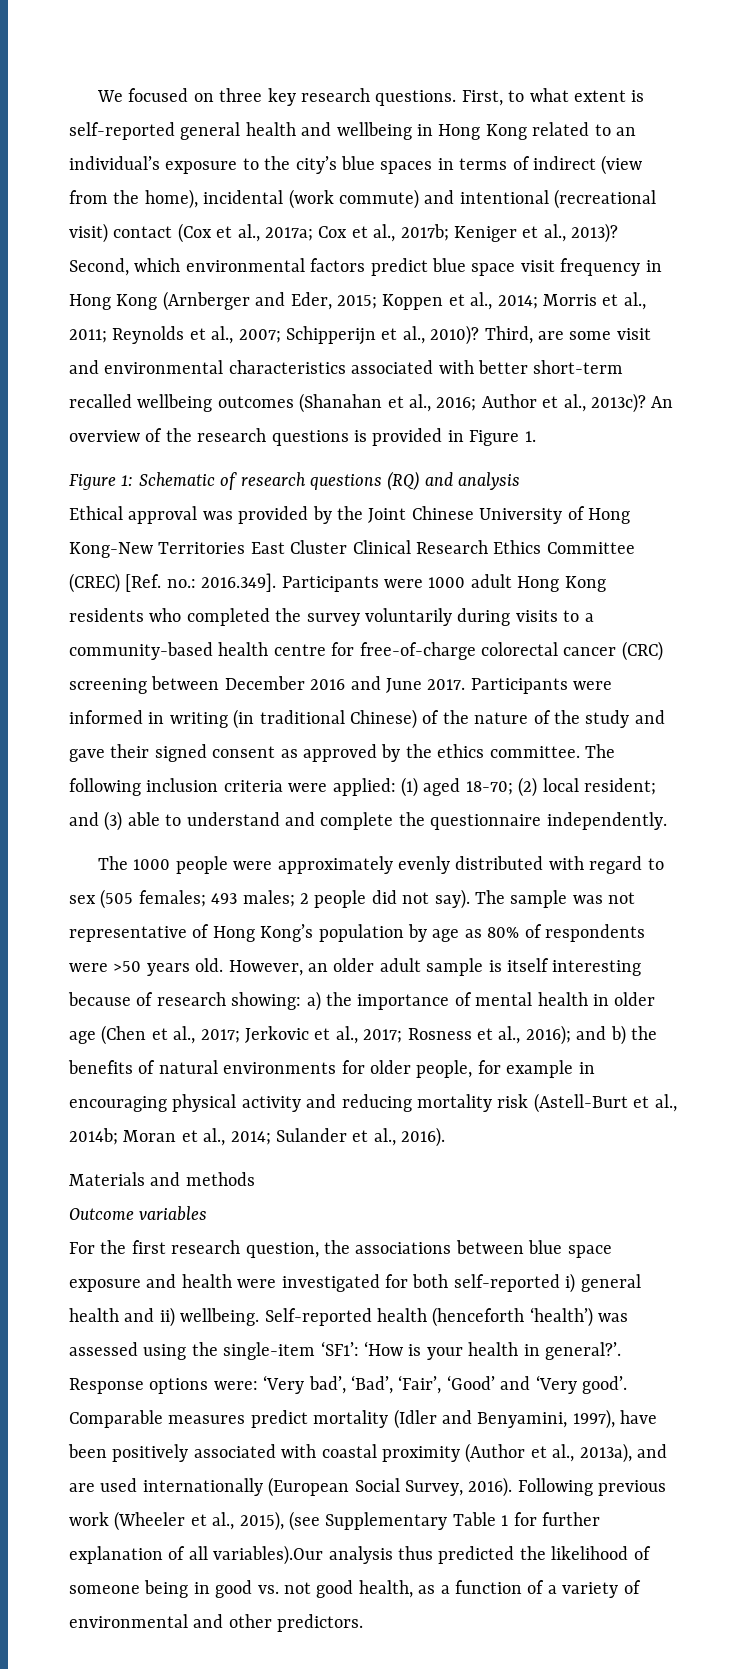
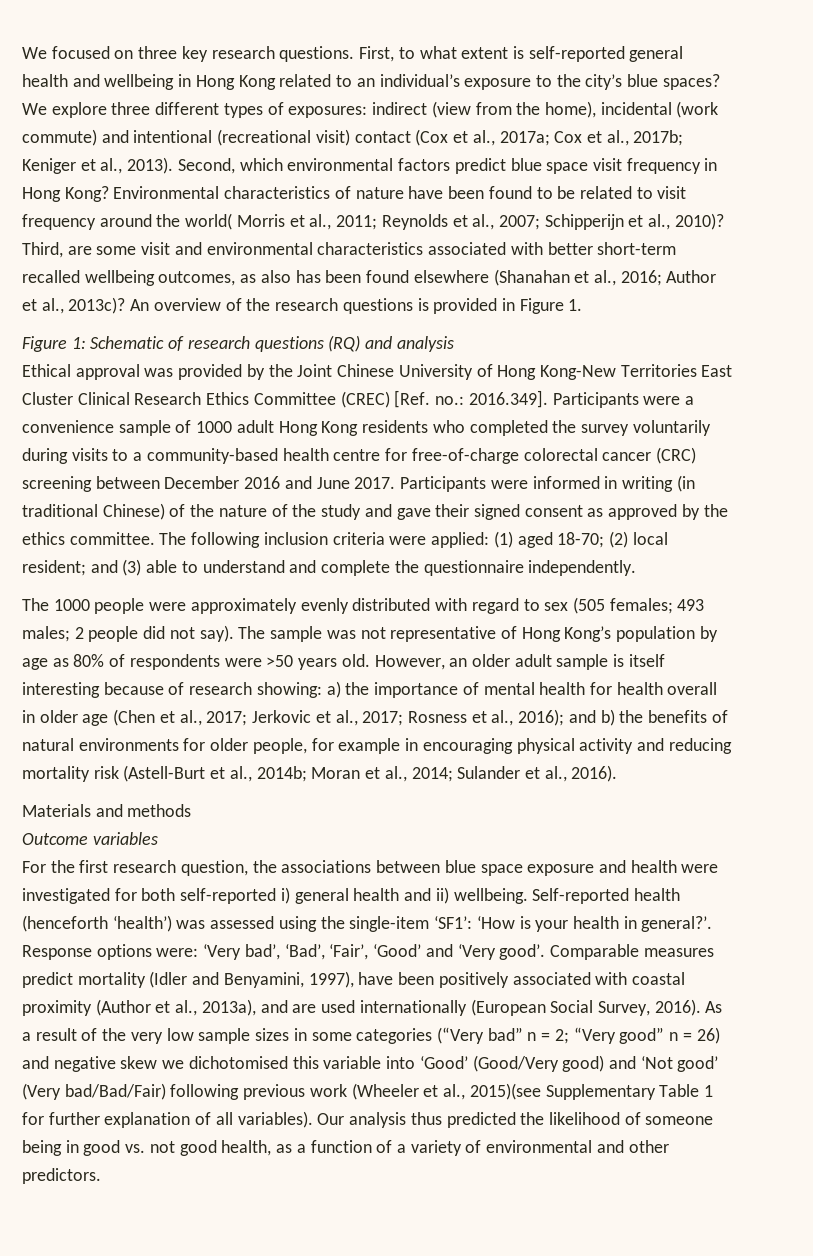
- First, to what extent is self-reported general health and wellbeing in Hong Kong related to an individual’s exposure to the city’s blue spaces in terms of indirect (view from the home), incidental (work commute) and intentional (recreational visit) contact (Cox et al., 2017a; Cox et al., 2017b; Keniger et al., 2013)?
+ First, to what extent is self-reported general health and wellbeing in Hong Kong related to an individual’s exposure to the city’s blue spaces? We explore three different types of exposures: indirect (view from the home), incidental (work commute) and intentional (recreational visit) contact (Cox et al., 2017a; Cox et al., 2017b; Keniger et al., 2013).
- Second, which environmental factors predict blue space visit frequency in Hong Kong (Arnberger and Eder, 2015; Koppen et al., 2014; Morris et al., 2011; Reynolds et al., 2007; Schipperijn et al., 2010)?
+ Second, which environmental factors predict blue space visit frequency in Hong Kong? Environmental characteristics of nature have been found to be related to visit frequency around the world( Morris et al., 2011; Reynolds et al., 2007; Schipperijn et al., 2010)?
- Third, are some visit and environmental characteristics associated with better short-term recalled wellbeing outcomes (Shanahan et al., 2016; Author et al., 2013c)?
+ Third, are some visit and environmental characteristics associated with better short-term recalled wellbeing outcomes, as also has been found elsewhere (Shanahan et al., 2016; Author et al., 2013c)?
- Ethical approval was provided by the Joint Chinese University of Hong Kong-New Territories East Cluster Clinical Research Ethics Committee (CREC) [Ref. no.: 2016.349]. Participants were 1000 adult Hong Kong residents who completed the survey voluntarily during visits to a community-based health centre for free-of-charge colorectal cancer (CRC) screening between December 2016 and June 2017.
+ Ethical approval was provided by the Joint Chinese University of Hong Kong-New Territories East Cluster Clinical Research Ethics Committee (CREC) [Ref. no.: 2016.349]. Participants were a convenience sample of 1000 adult Hong Kong residents who completed the survey voluntarily during visits to a community-based health centre for free-of-charge colorectal cancer (CRC) screening between December 2016 and June 2017.
- a) the importance of mental health in older age (Chen et al., 2017;
+ a) the importance of mental health for health overall in older age (Chen et al., 2017;
- Following previous work (Wheeler et al., 2015), (see Supplementary Table 1 for further explanation of all variables).Our analysis thus predicted the likelihood of someone being in good vs. not good health, as a function of a variety of environmental and other predictors.
+ As a result of the very low sample sizes in some categories (“Very bad” n = 2; “Very good” n = 26) and negative skew we dichotomised this variable into ‘Good’ (Good/Very good) and ‘Not good’ (Very bad/Bad/Fair) following previous work (Wheeler et al., 2015)(see Supplementary Table 1 for further explanation of all variables). Our analysis thus predicted the likelihood of someone being in good vs. not good health, as a function of a variety of environmental and other predictors.

